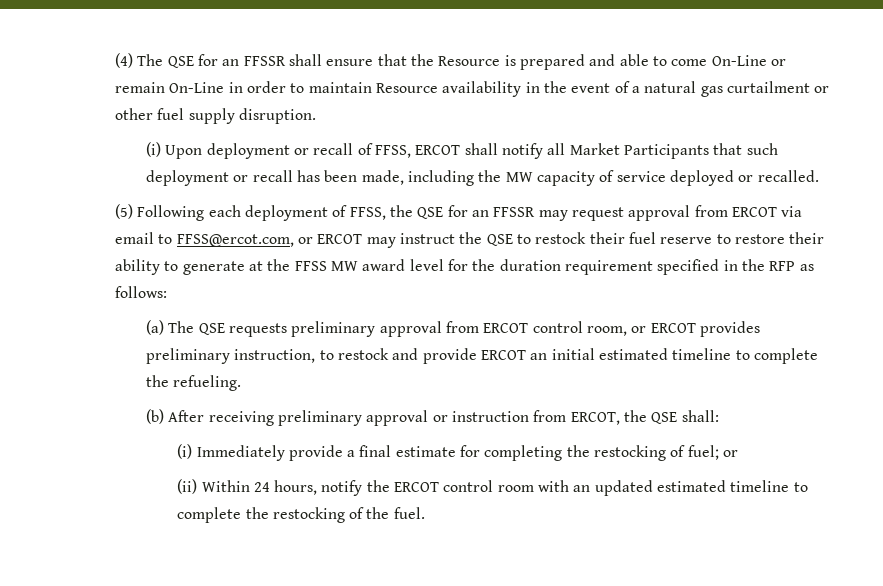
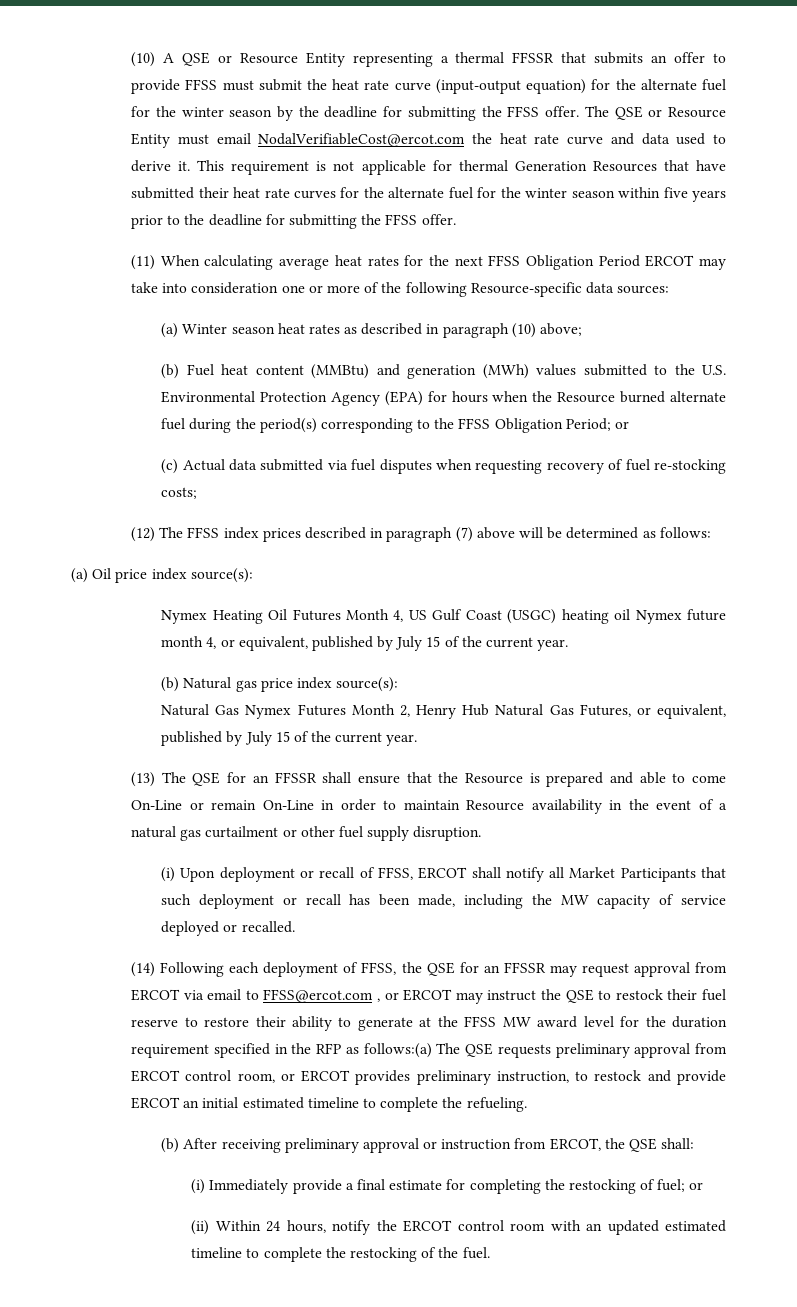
- (4) The QSE for an FFSSR shall ensure that the Resource is prepared and able to come On-Line or remain On-Line in order to maintain Resource availability in the event of a natural gas curtailment or other fuel supply disruption.
+ (10) A QSE or Resource Entity representing a thermal FFSSR that submits an offer to provide FFSS must submit the heat rate curve (input-output equation) for the alternate fuel for the winter season by the deadline for submitting the FFSS offer. The QSE or Resource Entity must email NodalVerifiableCost@ercot.com the heat rate curve and data used to derive it. This requirement is not applicable for thermal Generation Resources that have submitted their heat rate curves for the alternate fuel for the winter season within five years prior to the deadline for submitting the FFSS offer.
+ (11) When calculating average heat rates for the next FFSS Obligation Period ERCOT may take into consideration one or more of the following Resource-specific data sources:
+ (a) Winter season heat rates as described in paragraph (10) above;
+ (b) Fuel heat content (MMBtu) and generation (MWh) values submitted to the U.S. Environmental Protection Agency (EPA) for hours when the Resource burned alternate fuel during the period(s) corresponding to the FFSS Obligation Period; or
+ (c) Actual data submitted via fuel disputes when requesting recovery of fuel re-stocking costs;
+ (12) The FFSS index prices described in paragraph (7) above will be determined as follows:
+ (a) Oil price index source(s):
+ Nymex Heating Oil Futures Month 4, US Gulf Coast (USGC) heating oil Nymex future month 4, or equivalent, published by July 15 of the current year.
+ (b) Natural gas price index source(s):
+ Natural Gas Nymex Futures Month 2, Henry Hub Natural Gas Futures, or equivalent, published by July 15 of the current year.
+ (13) The QSE for an FFSSR shall ensure that the Resource is prepared and able to come On-Line or remain On-Line in order to maintain Resource availability in the event of a natural gas curtailment or other fuel supply disruption.
- (5) Following each deployment of FFSS, the QSE for an FFSSR may request approval from ERCOT via email to FFSS@ercot.com, or ERCOT may instruct the QSE to restock their fuel reserve to restore their ability to generate at the FFSS MW award level for the duration requirement specified in the RFP as follows:
- (a) The QSE requests preliminary approval from ERCOT control room, or ERCOT provides preliminary instruction, to restock and provide ERCOT an initial estimated timeline to complete the refueling.
+ (14) Following each deployment of FFSS, the QSE for an FFSSR may request approval from ERCOT via email to FFSS@ercot.com , or ERCOT may instruct the QSE to restock their fuel reserve to restore their ability to generate at the FFSS MW award level for the duration requirement specified in the RFP as follows:(a) The QSE requests preliminary approval from ERCOT control room, or ERCOT provides preliminary instruction, to restock and provide ERCOT an initial estimated timeline to complete the refueling.

